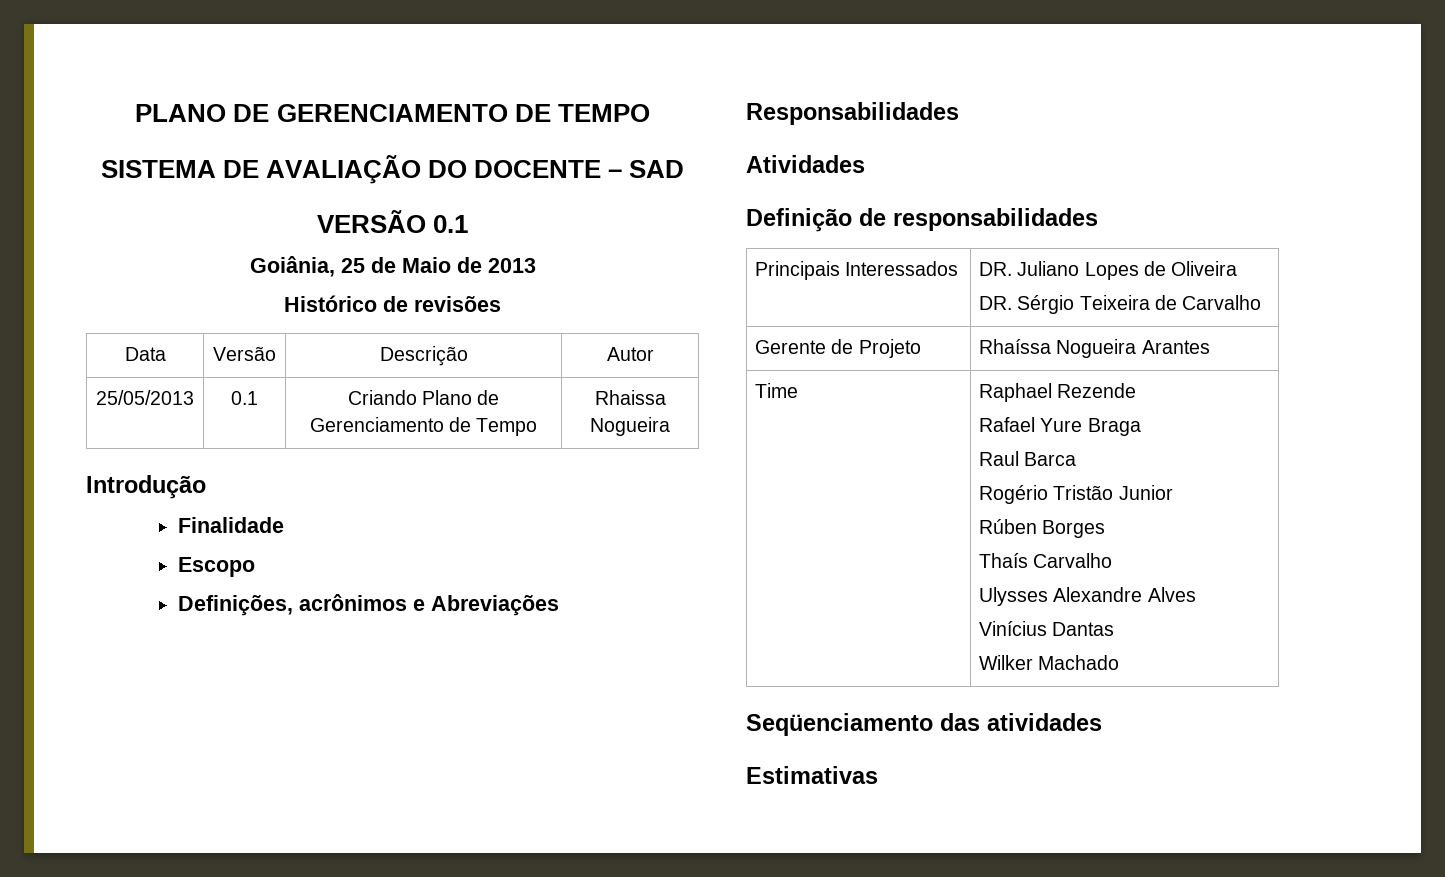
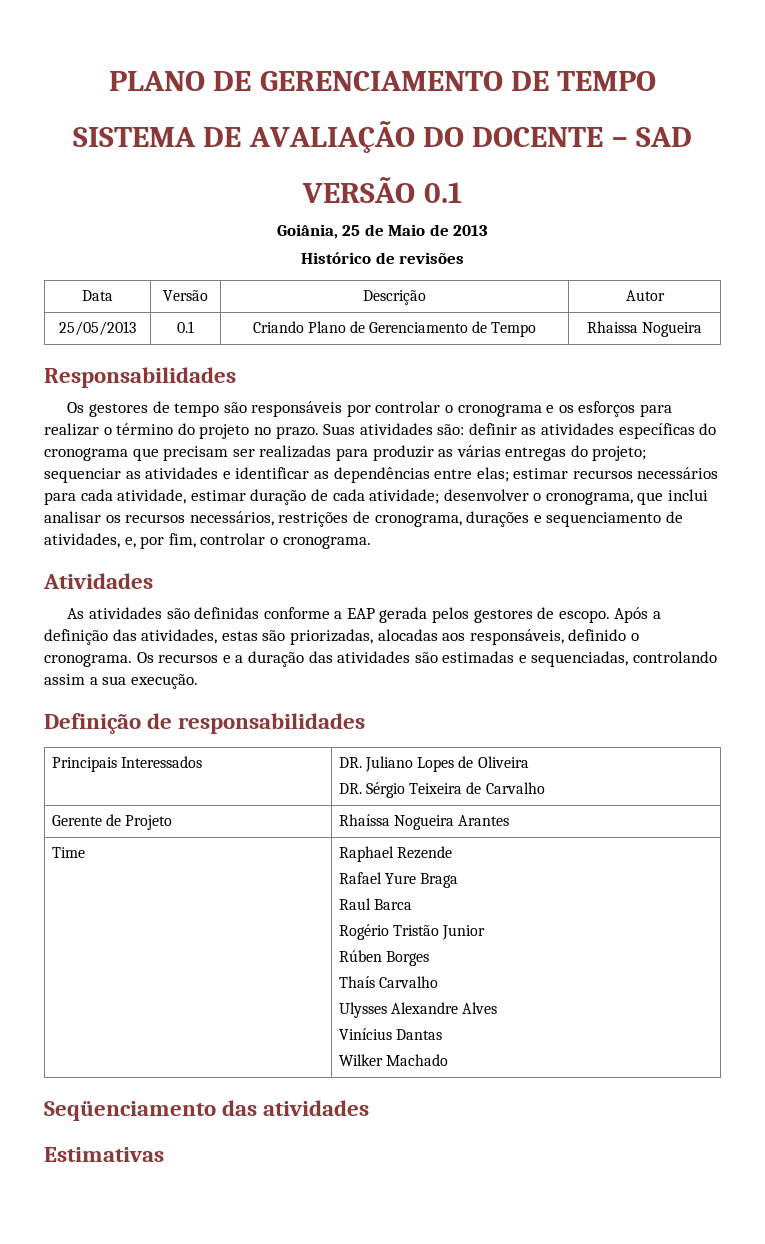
- Introdução
- Finalidade
- Escopo
- Definições, acrônimos e Abreviações
  Responsabilidades
+ Os gestores de tempo são responsáveis por controlar o cronograma e os esforços para realizar o término do projeto no prazo. Suas atividades são: definir as atividades específicas do cronograma que precisam ser realizadas para produzir as várias entregas do projeto; sequenciar as atividades e identificar as dependências entre elas; estimar recursos necessários para cada atividade, estimar duração de cada atividade; desenvolver o cronograma, que inclui analisar os recursos necessários, restrições de cronograma, durações e sequenciamento de atividades, e, por fim, controlar o cronograma.
  Atividades
+ As atividades são definidas conforme a EAP gerada pelos gestores de escopo. Após a definição das atividades, estas são priorizadas, alocadas aos responsáveis, definido o cronograma. Os recursos e a duração das atividades são estimadas e sequenciadas, controlando assim a sua execução.

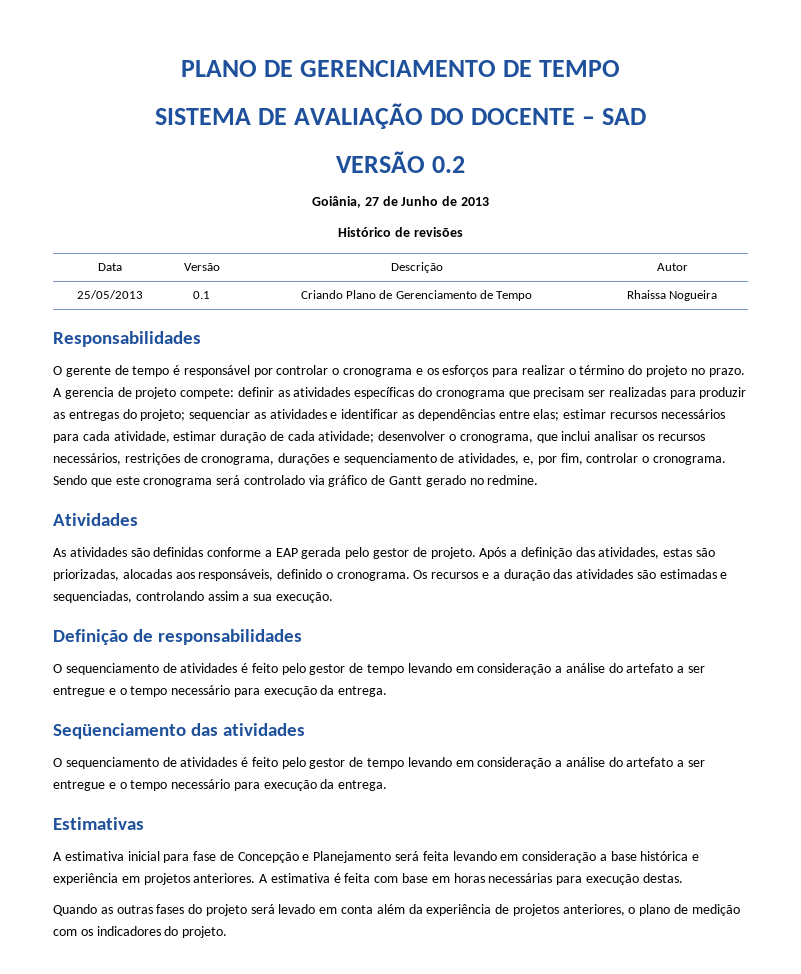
- VERSÃO 0.1
+ VERSÃO 0.2
- Goiânia, 25 de Maio de 2013
+ Goiânia, 27 de Junho de 2013
- Os gestores de tempo são responsáveis por controlar o cronograma e os esforços para realizar o término do projeto no prazo.
+ O gerente de tempo é responsável por controlar o cronograma e os esforços para realizar o término do projeto no prazo.
- Suas atividades são: definir as atividades específicas do cronograma que precisam ser realizadas para produzir as várias entregas do projeto; sequenciar as atividades e identificar as dependências entre elas; estimar recursos necessários para cada atividade, estimar duração de cada atividade; desenvolver o cronograma, que inclui analisar os recursos necessários, restrições de cronograma, durações e sequenciamento de atividades, e, por fim, controlar o cronograma.
+ A gerencia de projeto compete: definir as atividades específicas do cronograma que precisam ser realizadas para produzir as entregas do projeto; sequenciar as atividades e identificar as dependências entre elas; estimar recursos necessários para cada atividade, estimar duração de cada atividade; desenvolver o cronograma, que inclui analisar os recursos necessários, restrições de cronograma, durações e sequenciamento de atividades, e, por fim, controlar o cronograma. Sendo que este cronograma será controlado via gráfico de Gantt gerado no redmine.
- As atividades são definidas conforme a EAP gerada pelos gestores de escopo.
+ As atividades são definidas conforme a EAP gerada pelo gestor de projeto.
  Definição de responsabilidades
- Principais Interessados | DR. Juliano Lopes de Oliveira
- DR. Sérgio Teixeira de Carvalho
- Gerente de Projeto | Rhaíssa Nogueira Arantes
- Time | Raphael Rezende
- Rafael Yure Braga
- Raul Barca
- Rogério Tristão Junior
- Rúben Borges
- Thaís Carvalho
- Ulysses Alexandre Alves
- Vinícius Dantas
- Wilker Machado
+ O sequenciamento de atividades é feito pelo gestor de tempo levando em consideração a análise do artefato a ser entregue e o tempo necessário para execução da entrega.
  Seqüenciamento das atividades
+ O sequenciamento de atividades é feito pelo gestor de tempo levando em consideração a análise do artefato a ser entregue e o tempo necessário para execução da entrega.
  Estimativas
+ A estimativa inicial para fase de Concepção e Planejamento será feita levando em consideração a base histórica e experiência em projetos anteriores. A estimativa é feita com base em horas necessárias para execução destas.
+ Quando as outras fases do projeto será levado em conta além da experiência de projetos anteriores, o plano de medição com os indicadores do projeto.

